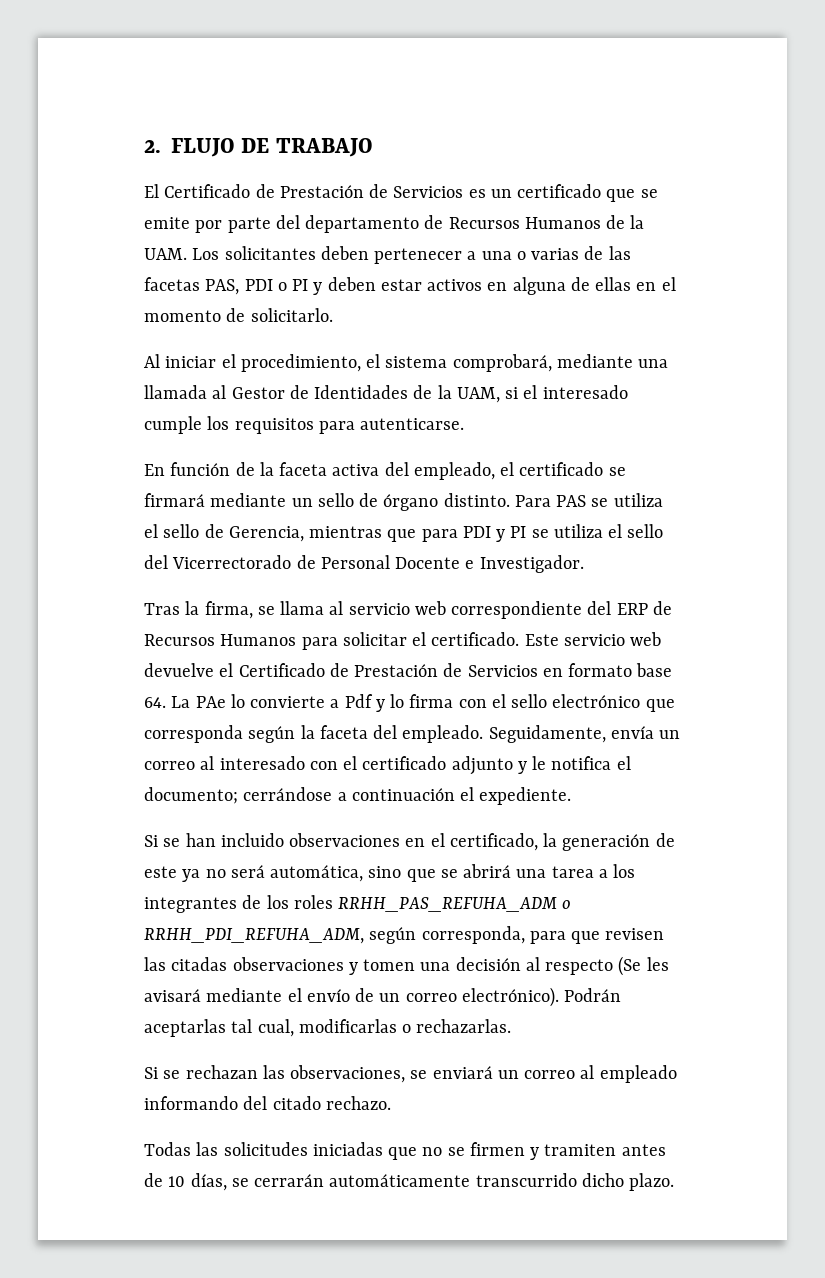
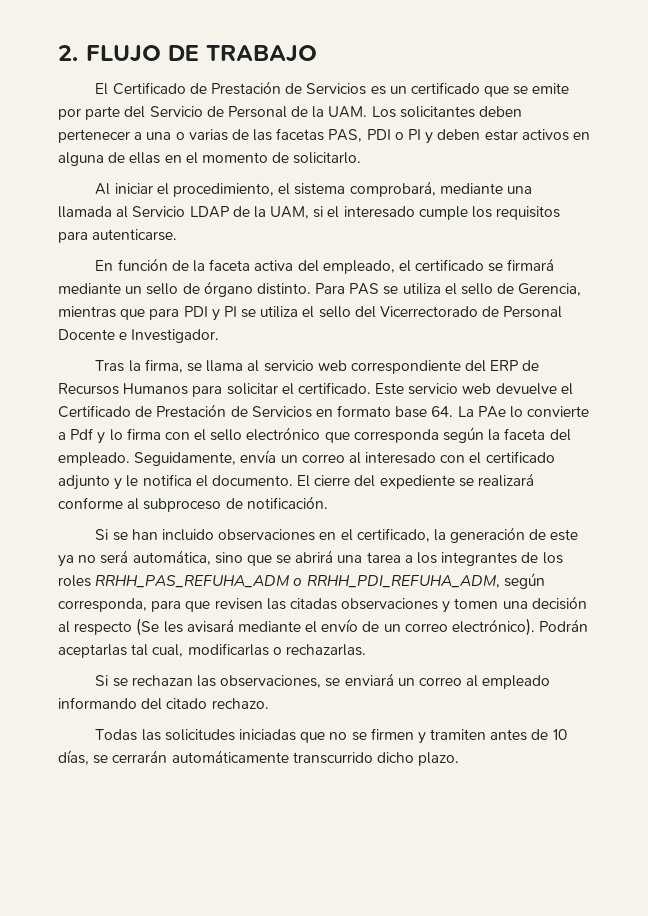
- El Certificado de Prestación de Servicios es un certificado que se emite por parte del departamento de Recursos Humanos de la UAM. Los solicitantes deben pertenecer a una o varias de las facetas PAS, PDI o PI y deben estar activos en alguna de ellas en el momento de solicitarlo.
+ El Certificado de Prestación de Servicios es un certificado que se emite por parte del Servicio de Personal de la UAM. Los solicitantes deben pertenecer a una o varias de las facetas PAS, PDI o PI y deben estar activos en alguna de ellas en el momento de solicitarlo.
- Al iniciar el procedimiento, el sistema comprobará, mediante una llamada al Gestor de Identidades de la UAM, si el interesado cumple los requisitos para autenticarse.
+ Al iniciar el procedimiento, el sistema comprobará, mediante una llamada al Servicio LDAP de la UAM, si el interesado cumple los requisitos para autenticarse.
- Seguidamente, envía un correo al interesado con el certificado adjunto y le notifica el documento; cerrándose a continuación el expediente.
+ Seguidamente, envía un correo al interesado con el certificado adjunto y le notifica el documento. El cierre del expediente se realizará conforme al subproceso de notificación.

